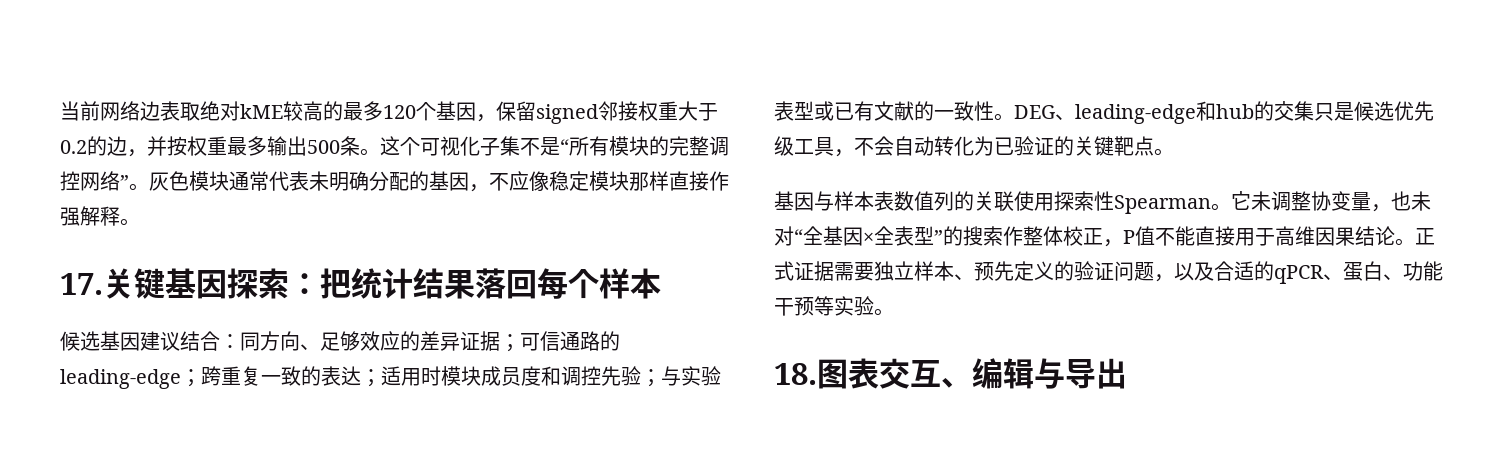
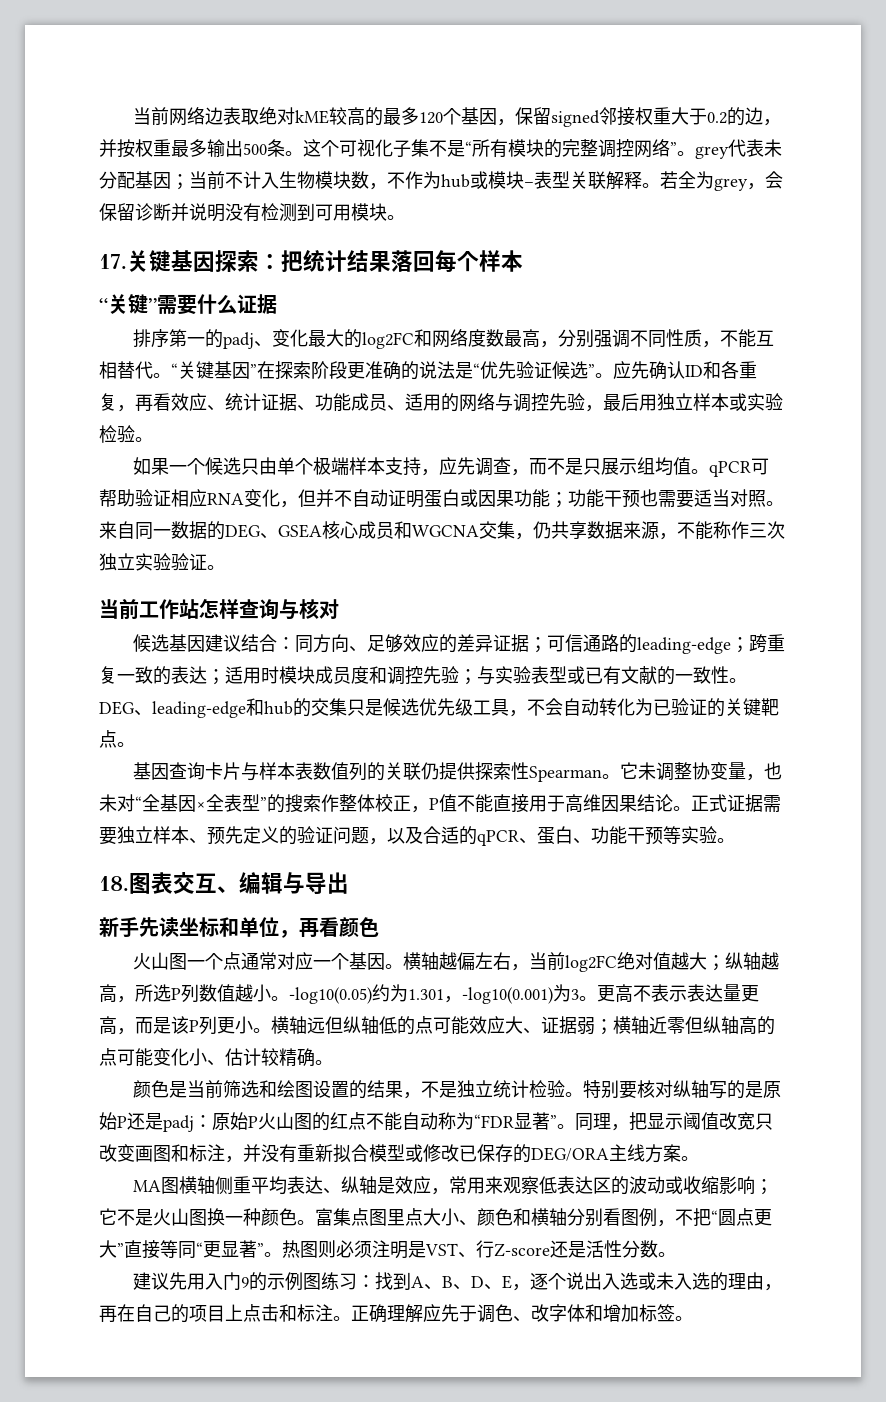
- 这个可视化子集不是“所有模块的完整调控网络”。灰色模块通常代表未明确分配的基因，不应像稳定模块那样直接作强解释。
+ 这个可视化子集不是“所有模块的完整调控网络”。grey代表未分配基因；当前不计入生物模块数，不作为hub或模块–表型关联解释。若全为grey，会保留诊断并说明没有检测到可用模块。
+ “关键”需要什么证据
+ 排序第一的padj、变化最大的log2FC和网络度数最高，分别强调不同性质，不能互相替代。“关键基因”在探索阶段更准确的说法是“优先验证候选”。应先确认ID和各重复，再看效应、统计证据、功能成员、适用的网络与调控先验，最后用独立样本或实验检验。
+ 如果一个候选只由单个极端样本支持，应先调查，而不是只展示组均值。qPCR可帮助验证相应RNA变化，但并不自动证明蛋白或因果功能；功能干预也需要适当对照。来自同一数据的DEG、GSEA核心成员和WGCNA交集，仍共享数据来源，不能称作三次独立实验验证。
+ 当前工作站怎样查询与核对
- 基因与样本表数值列的关联使用探索性Spearman。
+ 基因查询卡片与样本表数值列的关联仍提供探索性Spearman。
+ 新手先读坐标和单位，再看颜色
+ 火山图一个点通常对应一个基因。横轴越偏左右，当前log2FC绝对值越大；纵轴越高，所选P列数值越小。-log10(0.05)约为1.301，-log10(0.001)为3。更高不表示表达量更高，而是该P列更小。横轴远但纵轴低的点可能效应大、证据弱；横轴近零但纵轴高的点可能变化小、估计较精确。
+ 颜色是当前筛选和绘图设置的结果，不是独立统计检验。特别要核对纵轴写的是原始P还是padj：原始P火山图的红点不能自动称为“FDR显著”。同理，把显示阈值改宽只改变画图和标注，并没有重新拟合模型或修改已保存的DEG/ORA主线方案。
+ MA图横轴侧重平均表达、纵轴是效应，常用来观察低表达区的波动或收缩影响；它不是火山图换一种颜色。富集点图里点大小、颜色和横轴分别看图例，不把“圆点更大”直接等同“更显著”。热图则必须注明是VST、行Z-score还是活性分数。
+ 建议先用入门9的示例图练习：找到A、B、D、E，逐个说出入选或未入选的理由，再在自己的项目上点击和标注。正确理解应先于调色、改字体和增加标签。

